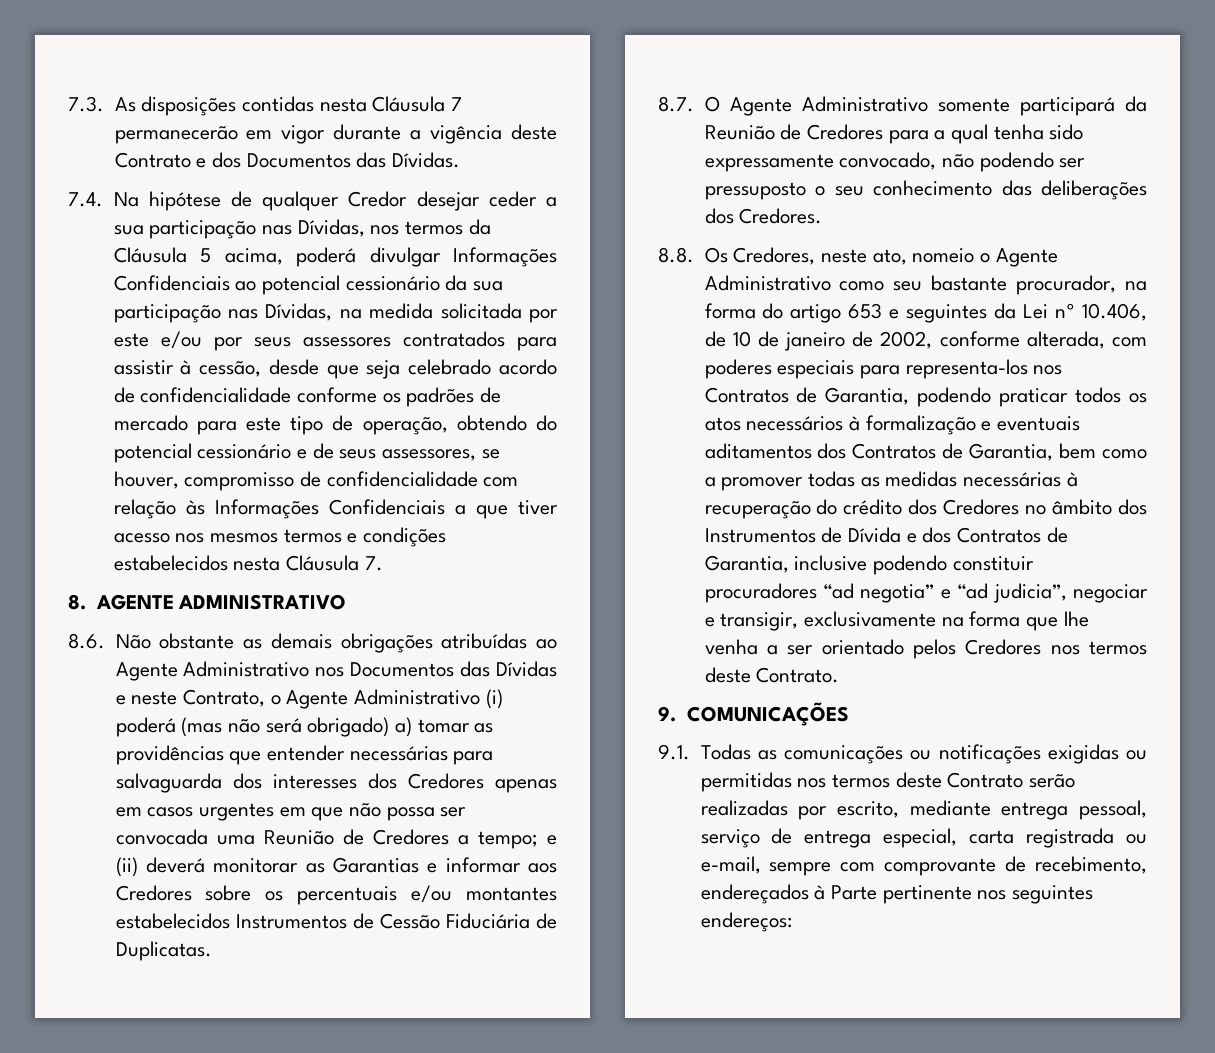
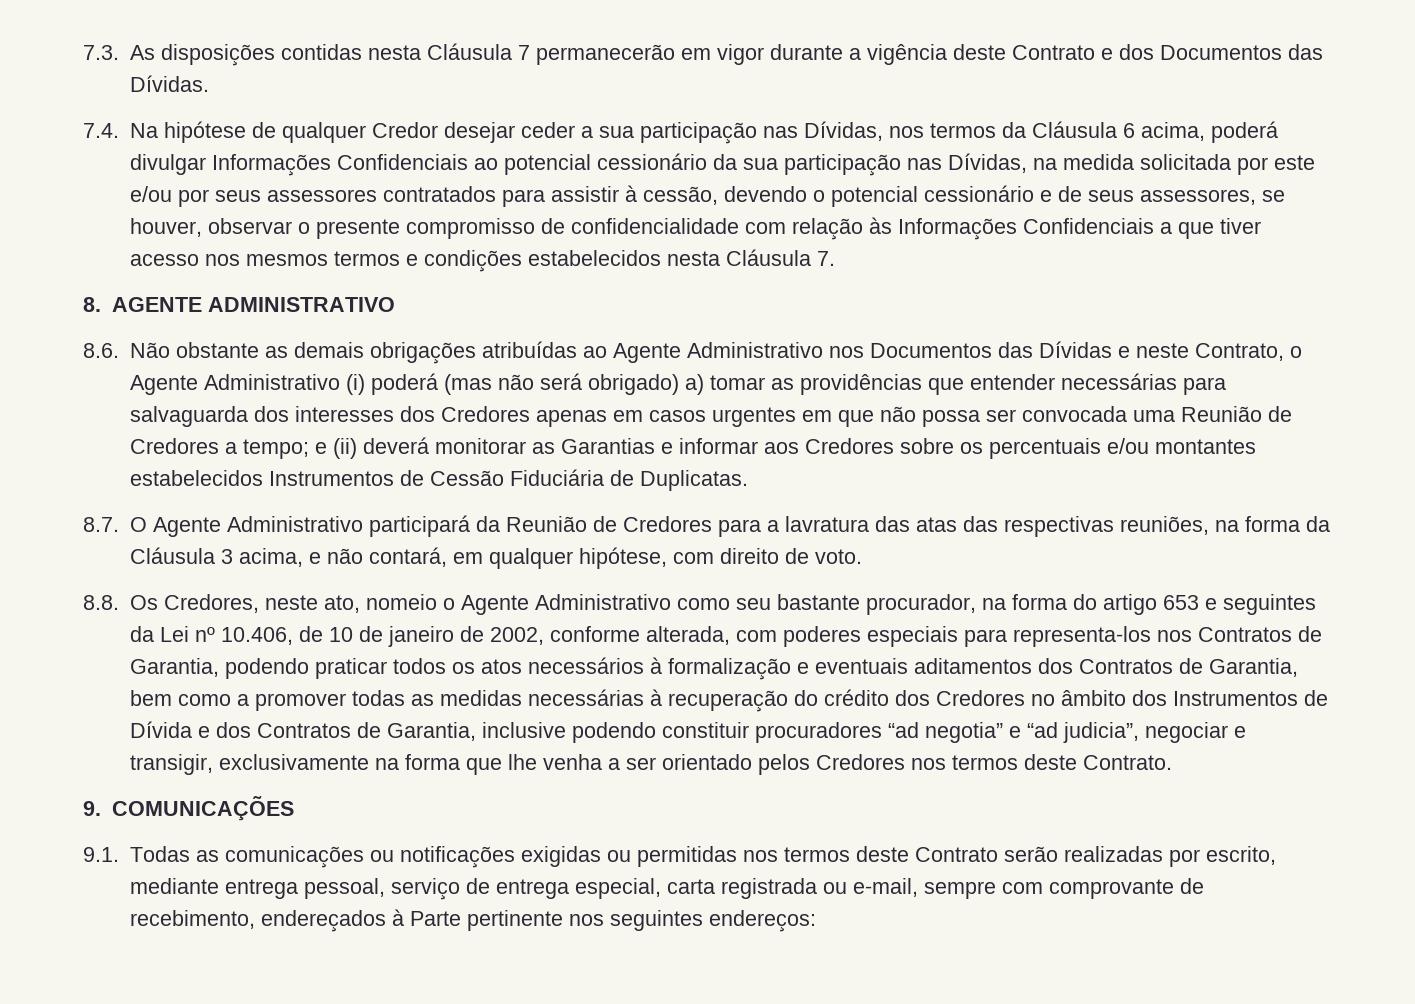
- 7.4. Na hipótese de qualquer Credor desejar ceder a sua participação nas Dívidas, nos termos da Cláusula 5 acima, poderá divulgar Informações Confidenciais ao potencial cessionário da sua participação nas Dívidas, na medida solicitada por este e/ou por seus assessores contratados para assistir à cessão, desde que seja celebrado acordo de confidencialidade conforme os padrões de mercado para este tipo de operação, obtendo do potencial cessionário e de seus assessores, se houver, compromisso de confidencialidade com relação às Informações Confidenciais a que tiver acesso nos mesmos termos e condições estabelecidos nesta Cláusula 7.
+ 7.4. Na hipótese de qualquer Credor desejar ceder a sua participação nas Dívidas, nos termos da Cláusula 6 acima, poderá divulgar Informações Confidenciais ao potencial cessionário da sua participação nas Dívidas, na medida solicitada por este e/ou por seus assessores contratados para assistir à cessão, devendo o potencial cessionário e de seus assessores, se houver, observar o presente compromisso de confidencialidade com relação às Informações Confidenciais a que tiver acesso nos mesmos termos e condições estabelecidos nesta Cláusula 7.
- 8.7. O Agente Administrativo somente participará da Reunião de Credores para a qual tenha sido expressamente convocado, não podendo ser pressuposto o seu conhecimento das deliberações dos Credores.
+ 8.7. O Agente Administrativo participará da Reunião de Credores para a lavratura das atas das respectivas reuniões, na forma da Cláusula 3 acima, e não contará, em qualquer hipótese, com direito de voto.

